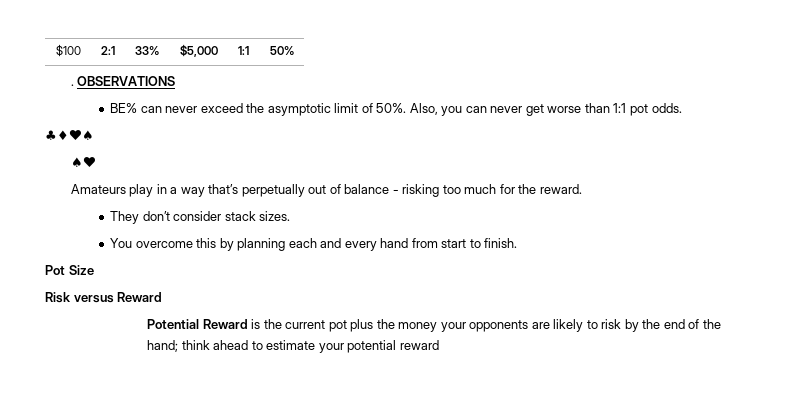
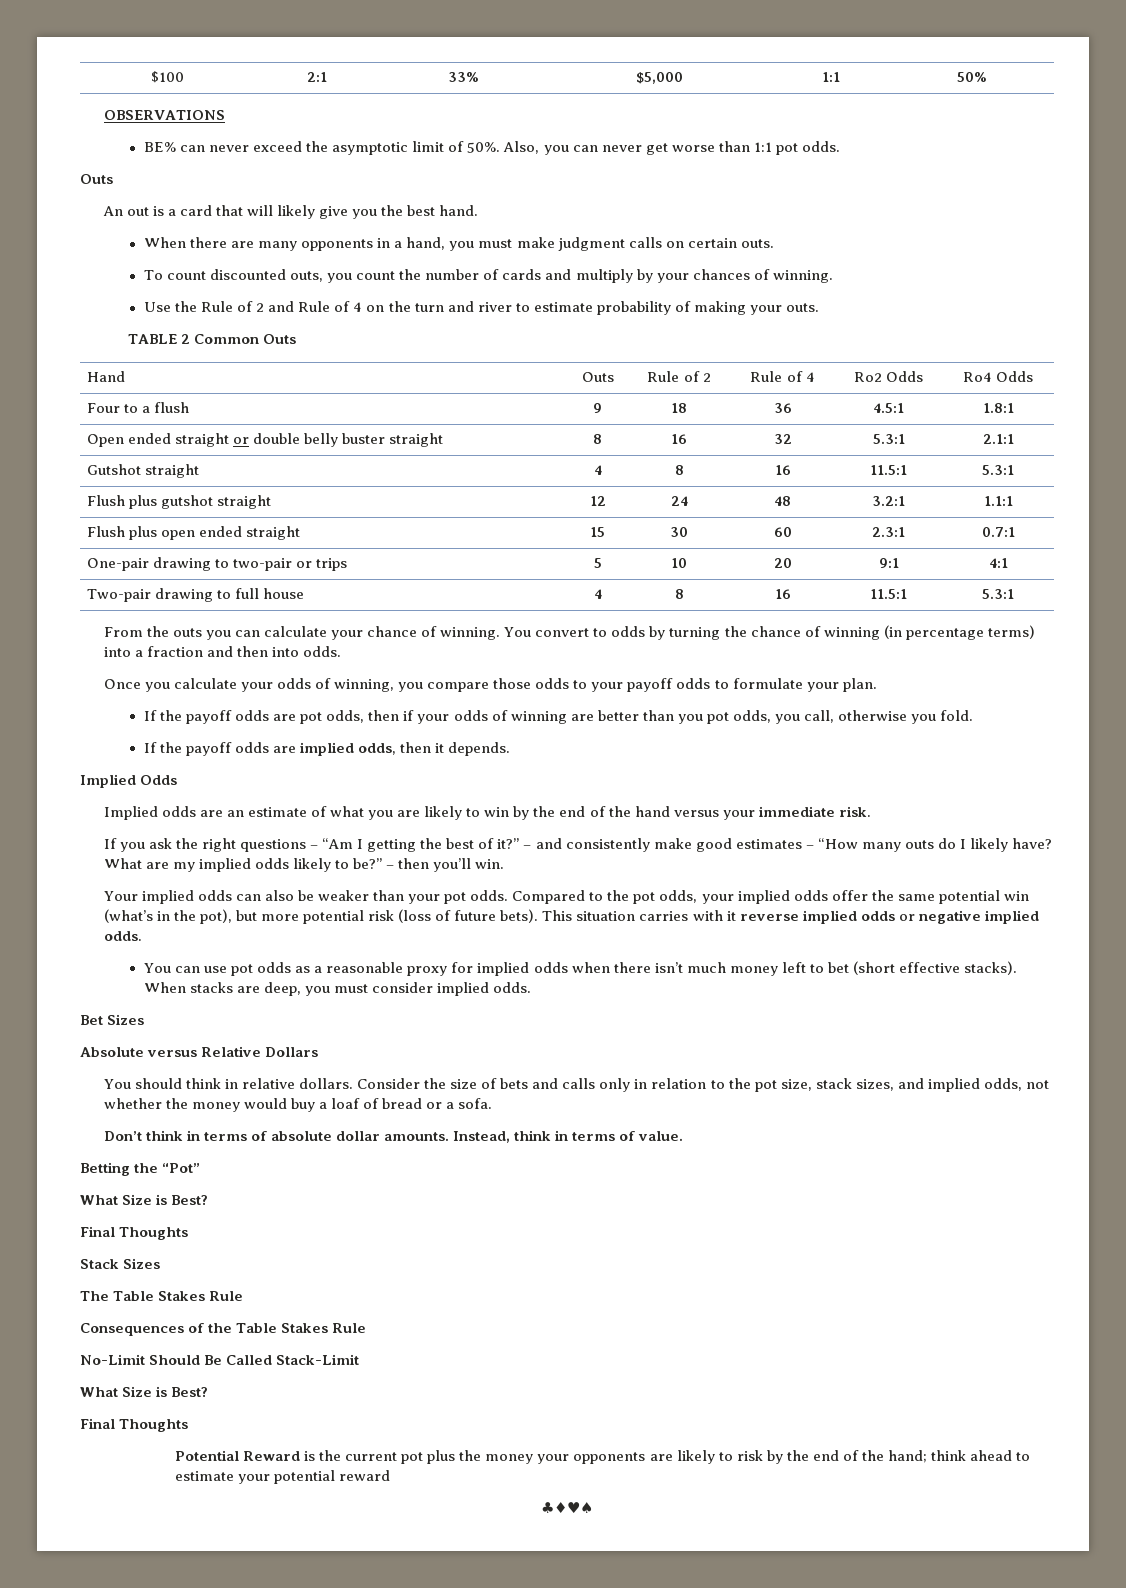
- .
  Also, you can never get worse than 1:1 pot odds.
- ♣♦♥♠
- ♠♥
- Amateurs play in a way that’s perpetually out of balance - risking too much for the reward.
- They don’t consider stack sizes.
- You overcome this by planning each and every hand from start to finish.
- Pot Size
- Risk versus Reward
+ Outs
+ An out is a card that will likely give you the best hand.
+ When there are many opponents in a hand, you must make judgment calls on certain outs.
+ To count discounted outs, you count the number of cards and multiply by your chances of winning.
+ Use the Rule of 2 and Rule of 4 on the turn and river to estimate probability of making your outs.
+ TABLE 2 Common Outs
+ Hand | Outs | Rule of 2 | Rule of 4 | Ro2 Odds | Ro4 Odds
+ Four to a flush | 9 | 18 | 36 | 4.5:1 | 1.8:1
+ Open ended straight or double belly buster straight | 8 | 16 | 32 | 5.3:1 | 2.1:1
+ Gutshot straight | 4 | 8 | 16 | 11.5:1 | 5.3:1
+ Flush plus gutshot straight | 12 | 24 | 48 | 3.2:1 | 1.1:1
+ Flush plus open ended straight | 15 | 30 | 60 | 2.3:1 | 0.7:1
+ One-pair drawing to two-pair or trips | 5 | 10 | 20 | 9:1 | 4:1
+ Two-pair drawing to full house | 4 | 8 | 16 | 11.5:1 | 5.3:1
+ From the outs you can calculate your chance of winning. You convert to odds by turning the chance of winning (in percentage terms) into a fraction and then into odds.
+ Once you calculate your odds of winning, you compare those odds to your payoff odds to formulate your plan.
+ If the payoff odds are pot odds, then if your odds of winning are better than you pot odds, you call, otherwise you fold.
+ If the payoff odds are implied odds, then it depends.
+ Implied Odds
+ Implied odds are an estimate of what you are likely to win by the end of the hand versus your immediate risk.
+ If you ask the right questions – “Am I getting the best of it?” – and consistently make good estimates – “How many outs do I likely have? What are my implied odds likely to be?” – then you’ll win.
+ Your implied odds can also be weaker than your pot odds. Compared to the pot odds, your implied odds offer the same potential win (what’s in the pot), but more potential risk (loss of future bets). This situation carries with it reverse implied odds or negative implied odds.
+ You can use pot odds as a reasonable proxy for implied odds when there isn’t much money left to bet (short effective stacks). When stacks are deep, you must consider implied odds.
+ Bet Sizes
+ Absolute versus Relative Dollars
+ You should think in relative dollars. Consider the size of bets and calls only in relation to the pot size, stack sizes, and implied odds, not whether the money would buy a loaf of bread or a sofa.
+ Don’t think in terms of absolute dollar amounts. Instead, think in terms of value.
+ Betting the “Pot”
+ What Size is Best?
+ Final Thoughts
+ Stack Sizes
+ The Table Stakes Rule
+ Consequences of the Table Stakes Rule
+ No-Limit Should Be Called Stack-Limit
+ What Size is Best?
+ Final Thoughts
+ ♣♦♥♠

